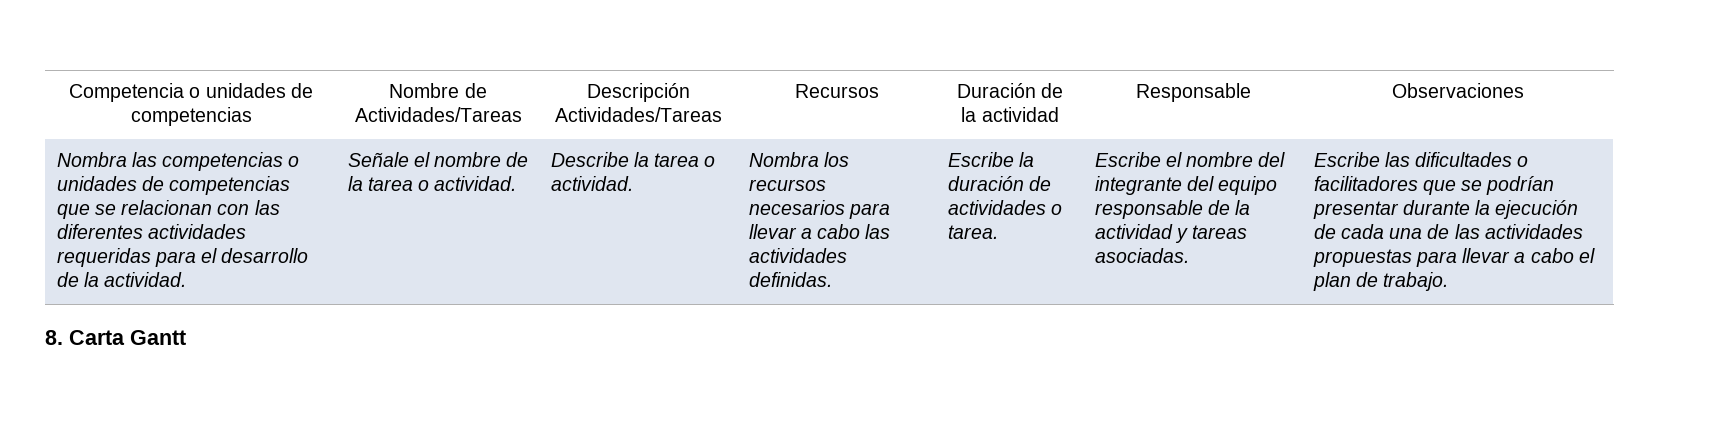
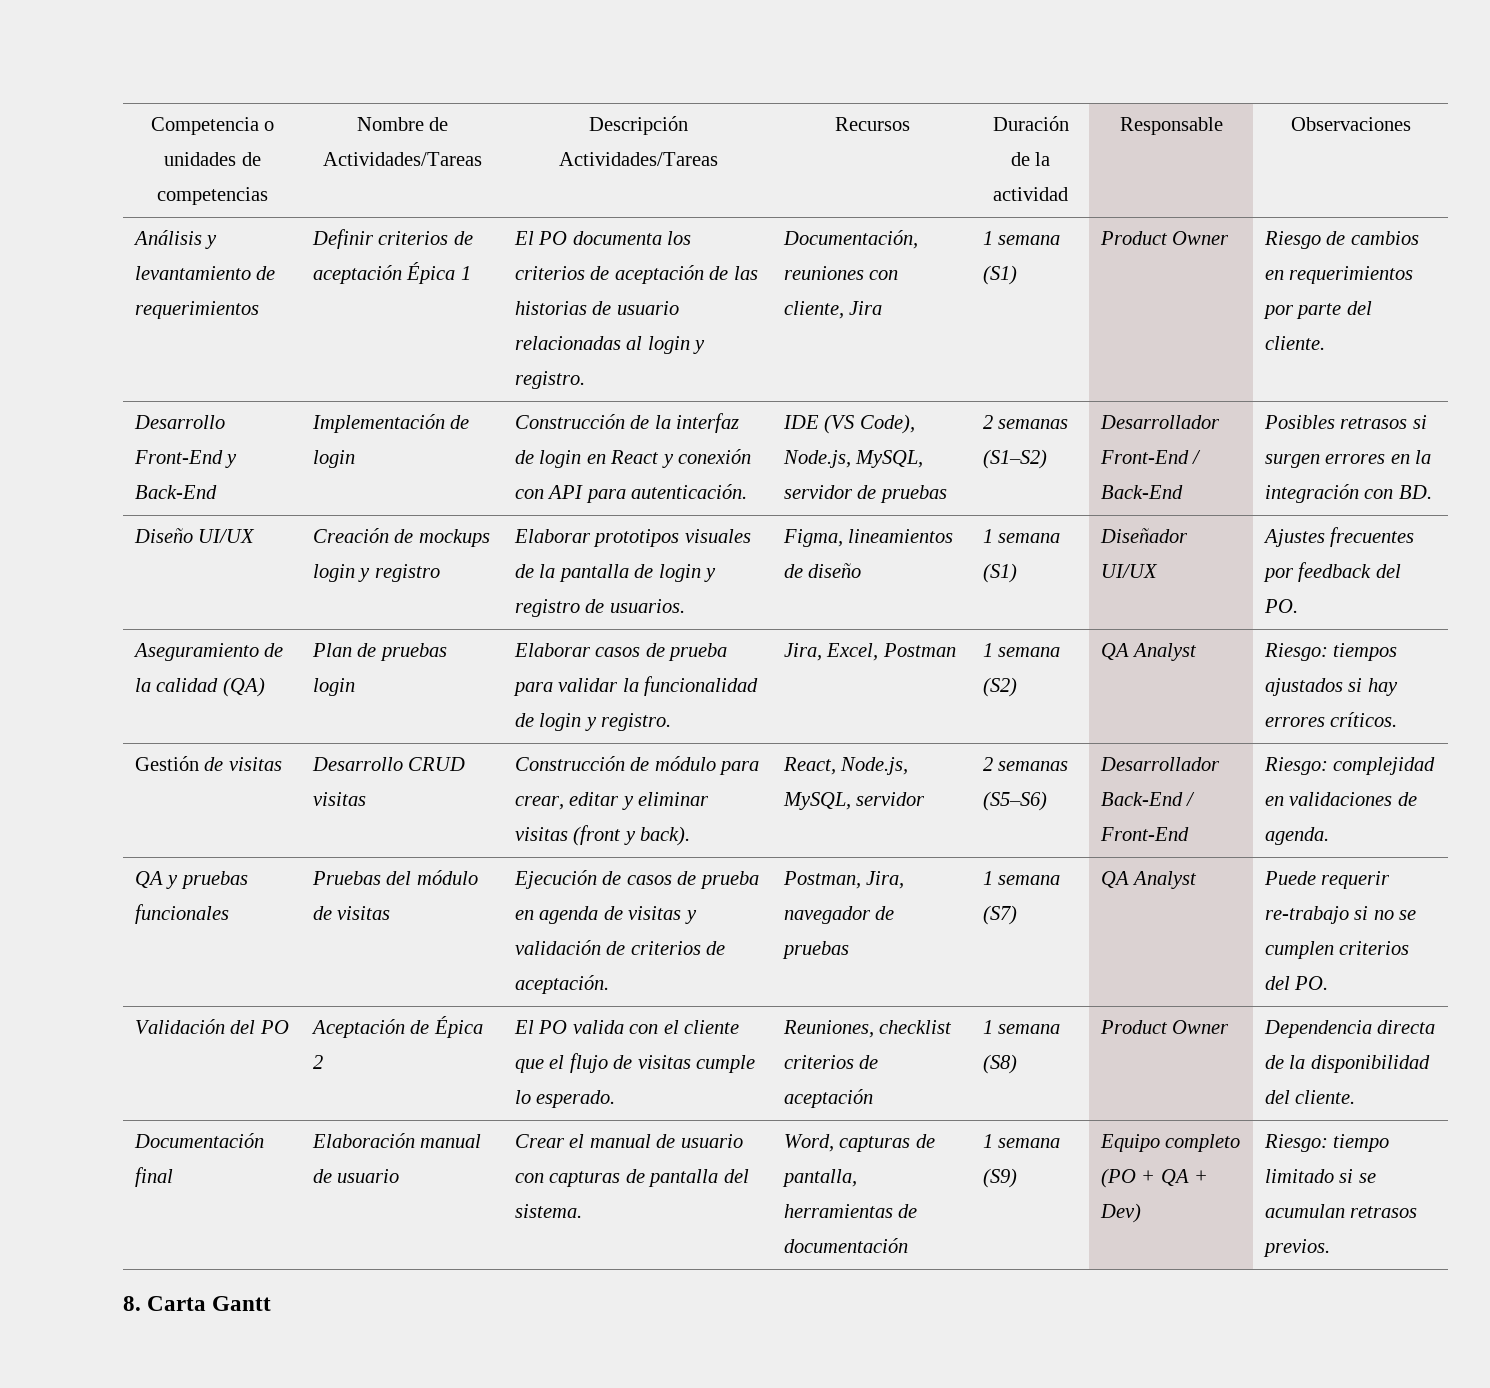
- Nombra las competencias o unidades de competencias que se relacionan con las diferentes actividades requeridas para el desarrollo de la actividad. | Señale el nombre de la tarea o actividad. | Describe la tarea o actividad. | Nombra los recursos necesarios para llevar a cabo las actividades definidas. | Escribe la duración de actividades o tarea. | Escribe el nombre del integrante del equipo responsable de la actividad y tareas asociadas. | Escribe las dificultades o facilitadores que se podrían presentar durante la ejecución de cada una de las actividades propuestas para llevar a cabo el plan de trabajo.
+ Análisis y levantamiento de requerimientos | Definir criterios de aceptación Épica 1 | El PO documenta los criterios de aceptación de las historias de usuario relacionadas al login y registro. | Documentación, reuniones con cliente, Jira | 1 semana (S1) | Product Owner | Riesgo de cambios en requerimientos por parte del cliente.
+ Desarrollo Front-End y Back-End | Implementación de login | Construcción de la interfaz de login en React y conexión con API para autenticación. | IDE (VS Code), Node.js, MySQL, servidor de pruebas | 2 semanas (S1–S2) | Desarrollador Front-End / Back-End | Posibles retrasos si surgen errores en la integración con BD.
+ Diseño UI/UX | Creación de mockups login y registro | Elaborar prototipos visuales de la pantalla de login y registro de usuarios. | Figma, lineamientos de diseño | 1 semana (S1) | Diseñador UI/UX | Ajustes frecuentes por feedback del PO.
+ Aseguramiento de la calidad (QA) | Plan de pruebas login | Elaborar casos de prueba para validar la funcionalidad de login y registro. | Jira, Excel, Postman | 1 semana (S2) | QA Analyst | Riesgo: tiempos ajustados si hay errores críticos.
+ Gestión de visitas | Desarrollo CRUD visitas | Construcción de módulo para crear, editar y eliminar visitas (front y back). | React, Node.js, MySQL, servidor | 2 semanas (S5–S6) | Desarrollador Back-End / Front-End | Riesgo: complejidad en validaciones de agenda.
+ QA y pruebas funcionales | Pruebas del módulo de visitas | Ejecución de casos de prueba en agenda de visitas y validación de criterios de aceptación. | Postman, Jira, navegador de pruebas | 1 semana (S7) | QA Analyst | Puede requerir re-trabajo si no se cumplen criterios del PO.
+ Validación del PO | Aceptación de Épica 2 | El PO valida con el cliente que el flujo de visitas cumple lo esperado. | Reuniones, checklist criterios de aceptación | 1 semana (S8) | Product Owner | Dependencia directa de la disponibilidad del cliente.
+ Documentación final | Elaboración manual de usuario | Crear el manual de usuario con capturas de pantalla del sistema. | Word, capturas de pantalla, herramientas de documentación | 1 semana (S9) | Equipo completo (PO + QA + Dev) | Riesgo: tiempo limitado si se acumulan retrasos previos.

